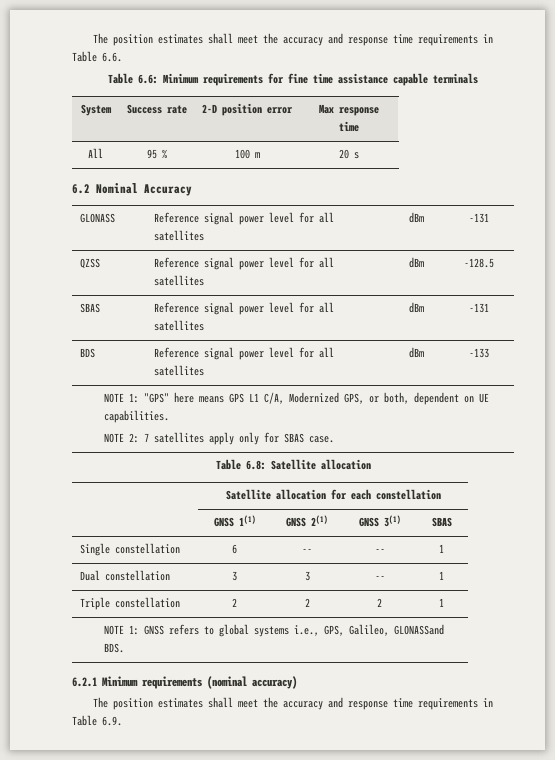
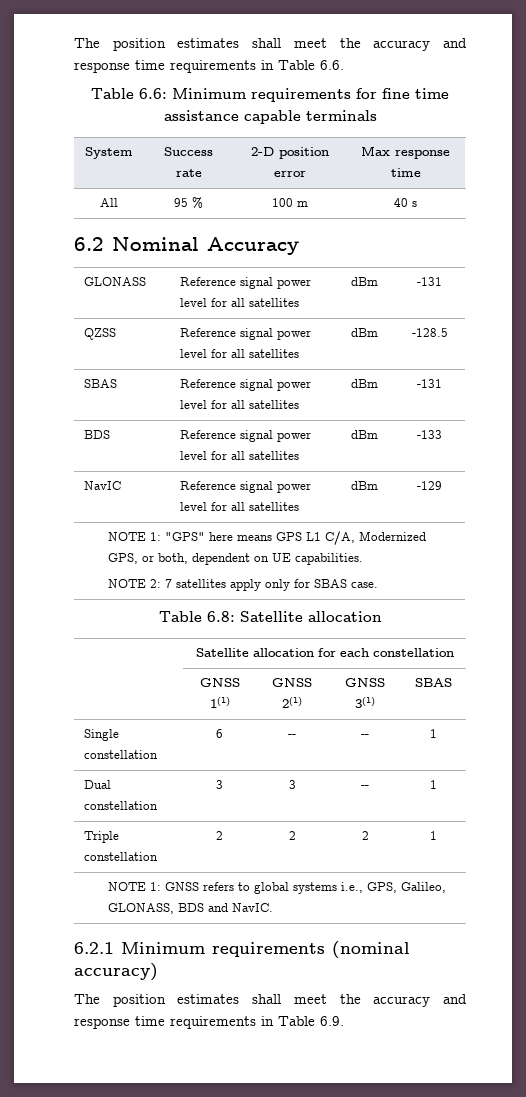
- All | 95 % | 100 m | 20 s
+ All | 95 % | 100 m | 40 s
+ NavIC | Reference signal power level for all satellites | dBm | -129
- NOTE 1: GNSS refers to global systems i.e., GPS, Galileo, GLONASSand BDS.
+ NOTE 1: GNSS refers to global systems i.e., GPS, Galileo, GLONASS, BDS and NavIC.

